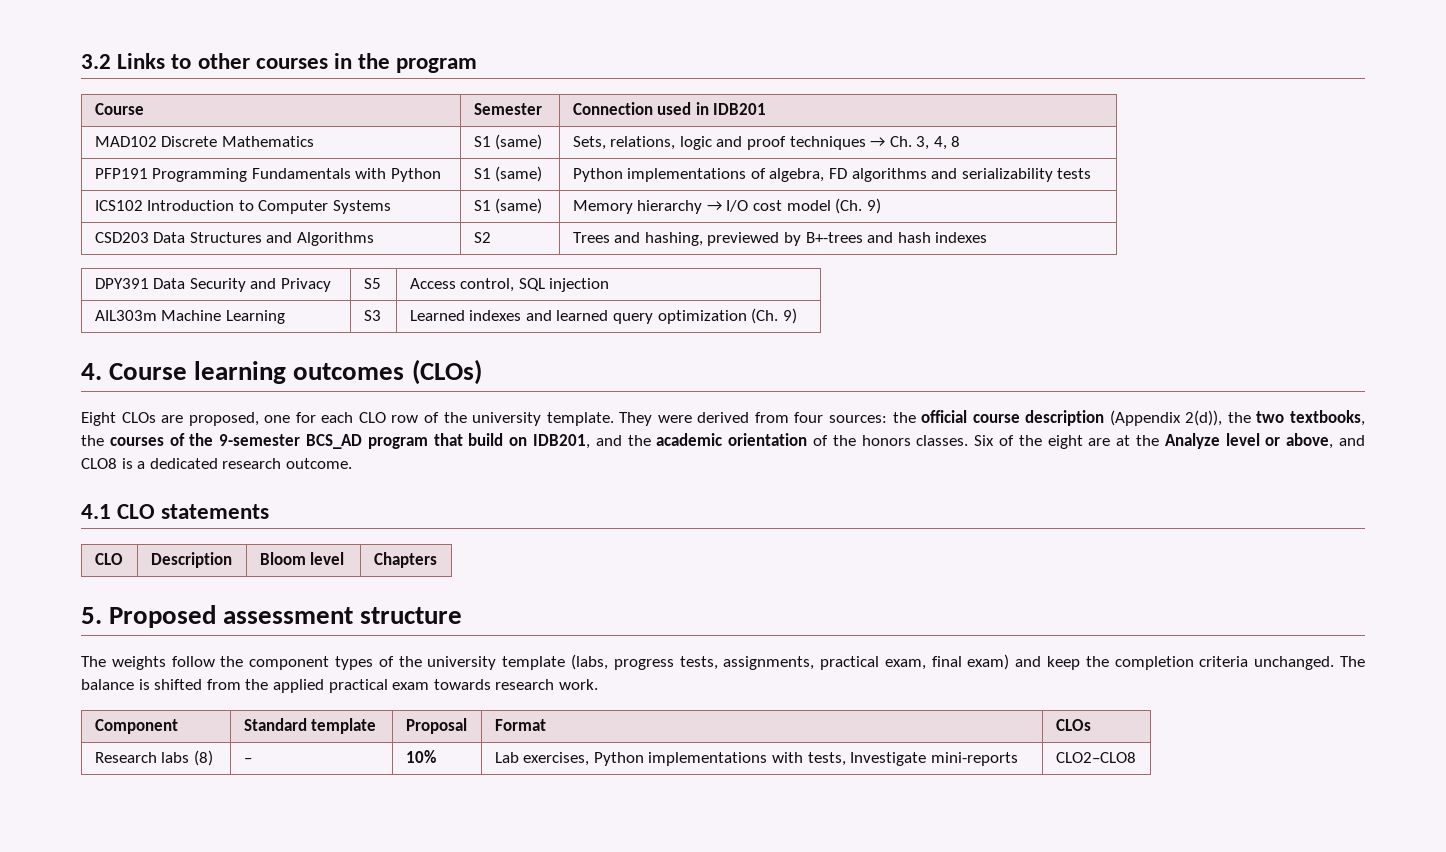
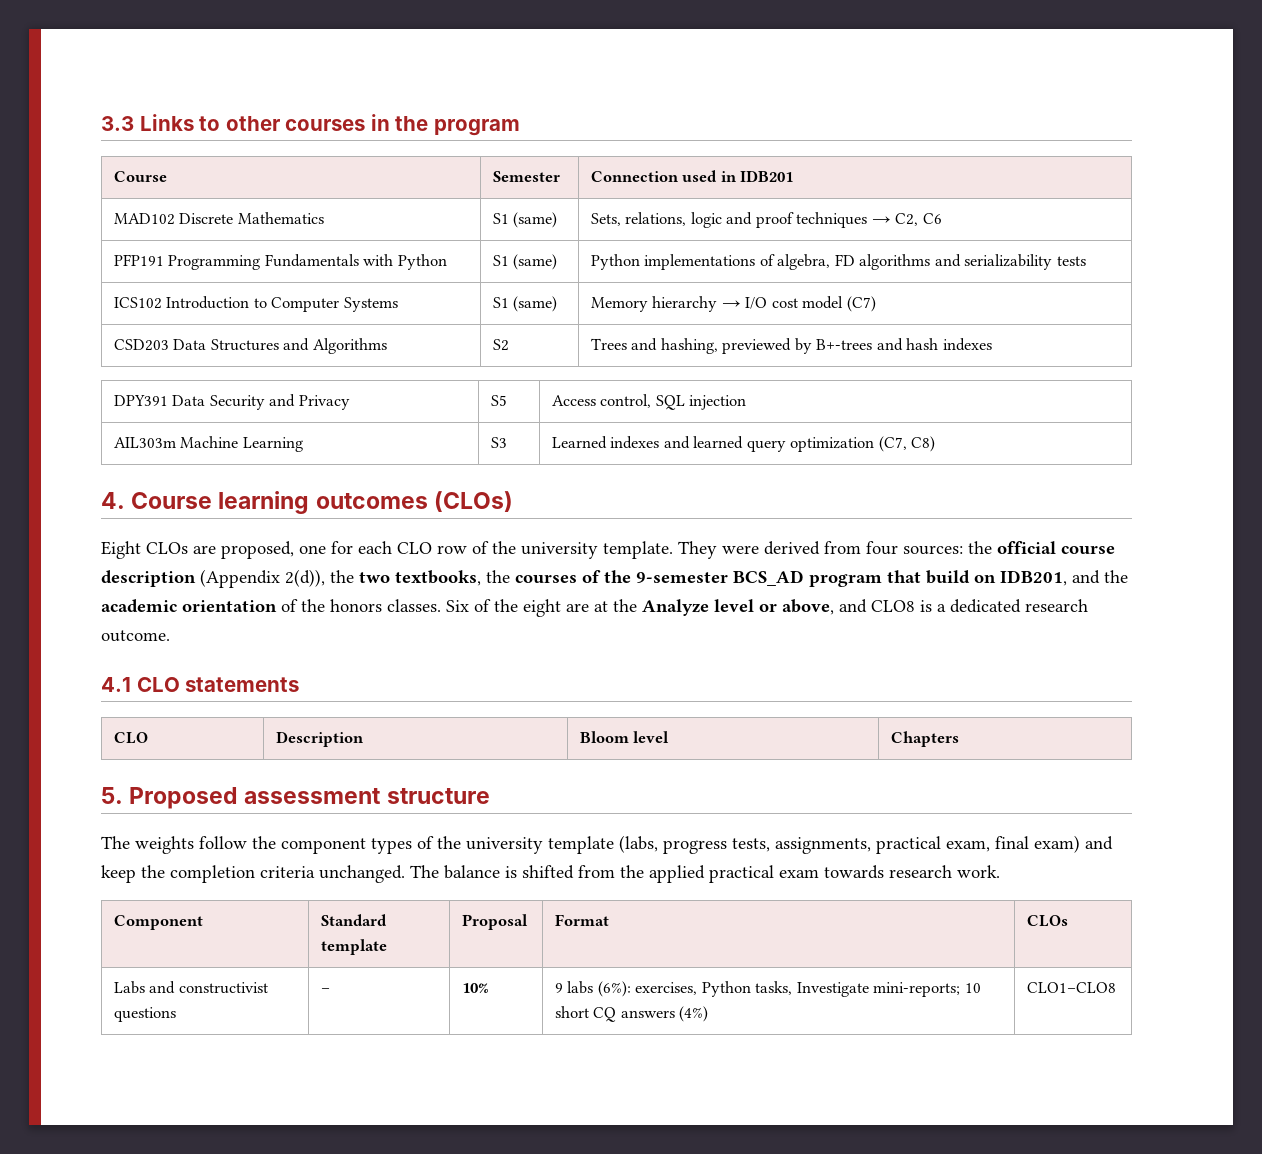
- 3.2 Links to other courses in the program
+ 3.3 Links to other courses in the program
- MAD102 Discrete Mathematics | S1 (same) | Sets, relations, logic and proof techniques → Ch. 3, 4, 8
+ MAD102 Discrete Mathematics | S1 (same) | Sets, relations, logic and proof techniques → C2, C6
- ICS102 Introduction to Computer Systems | S1 (same) | Memory hierarchy → I/O cost model (Ch. 9)
+ ICS102 Introduction to Computer Systems | S1 (same) | Memory hierarchy → I/O cost model (C7)
- AIL303m Machine Learning | S3 | Learned indexes and learned query optimization (Ch. 9)
+ AIL303m Machine Learning | S3 | Learned indexes and learned query optimization (C7, C8)
- Research labs (8) | – | 10% | Lab exercises, Python implementations with tests, Investigate mini-reports | CLO2–CLO8
+ Labs and constructivist questions | – | 10% | 9 labs (6%): exercises, Python tasks, Investigate mini-reports; 10 short CQ answers (4%) | CLO1–CLO8

